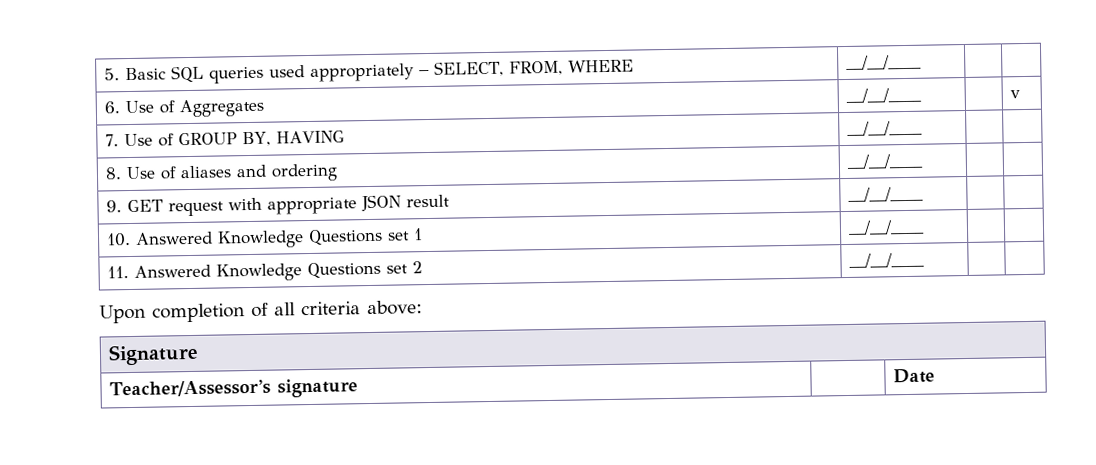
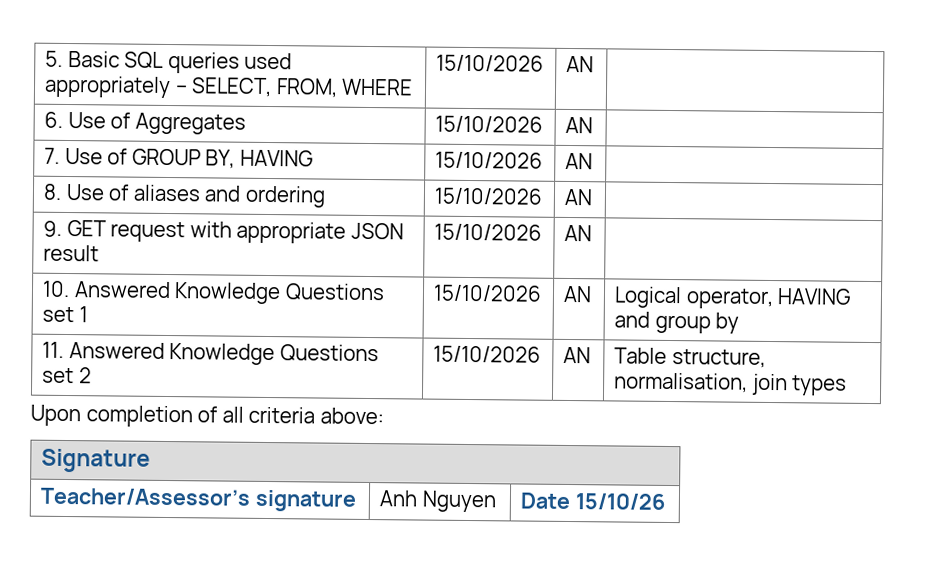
- 5. Basic SQL queries used appropriately – SELECT, FROM, WHERE | __/__/____ | |
+ 5. Basic SQL queries used appropriately – SELECT, FROM, WHERE | 15/10/2026 | AN |
- 6. Use of Aggregates | __/__/____ | | v
+ 6. Use of Aggregates | 15/10/2026 | AN |
- 7. Use of GROUP BY, HAVING | __/__/____ | |
+ 7. Use of GROUP BY, HAVING | 15/10/2026 | AN |
- 8. Use of aliases and ordering | __/__/____ | |
+ 8. Use of aliases and ordering | 15/10/2026 | AN |
- 9. GET request with appropriate JSON result | __/__/____ | |
+ 9. GET request with appropriate JSON result | 15/10/2026 | AN |
- 10. Answered Knowledge Questions set 1 | __/__/____ | |
+ 10. Answered Knowledge Questions set 1 | 15/10/2026 | AN | Logical operator, HAVING and group by
- 11. Answered Knowledge Questions set 2 | __/__/____ | |
+ 11. Answered Knowledge Questions set 2 | 15/10/2026 | AN | Table structure, normalisation, join types
- Teacher/Assessor’s signature | | Date
+ Teacher/Assessor’s signature | Anh Nguyen | Date 15/10/26

